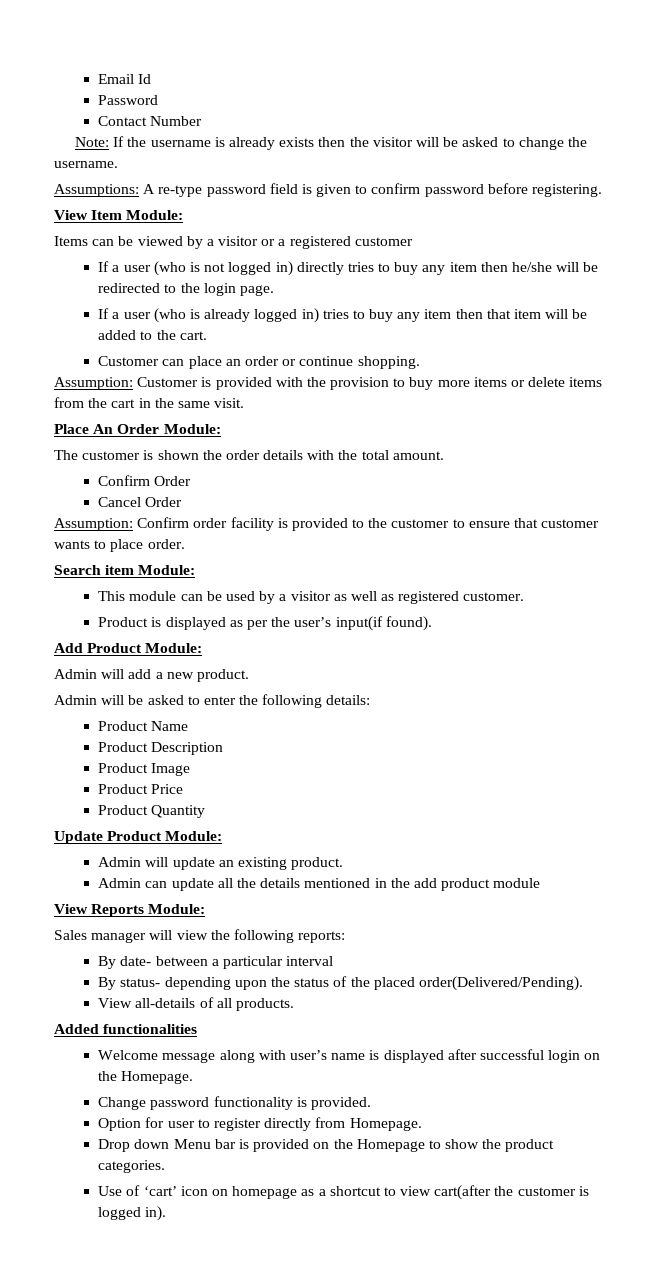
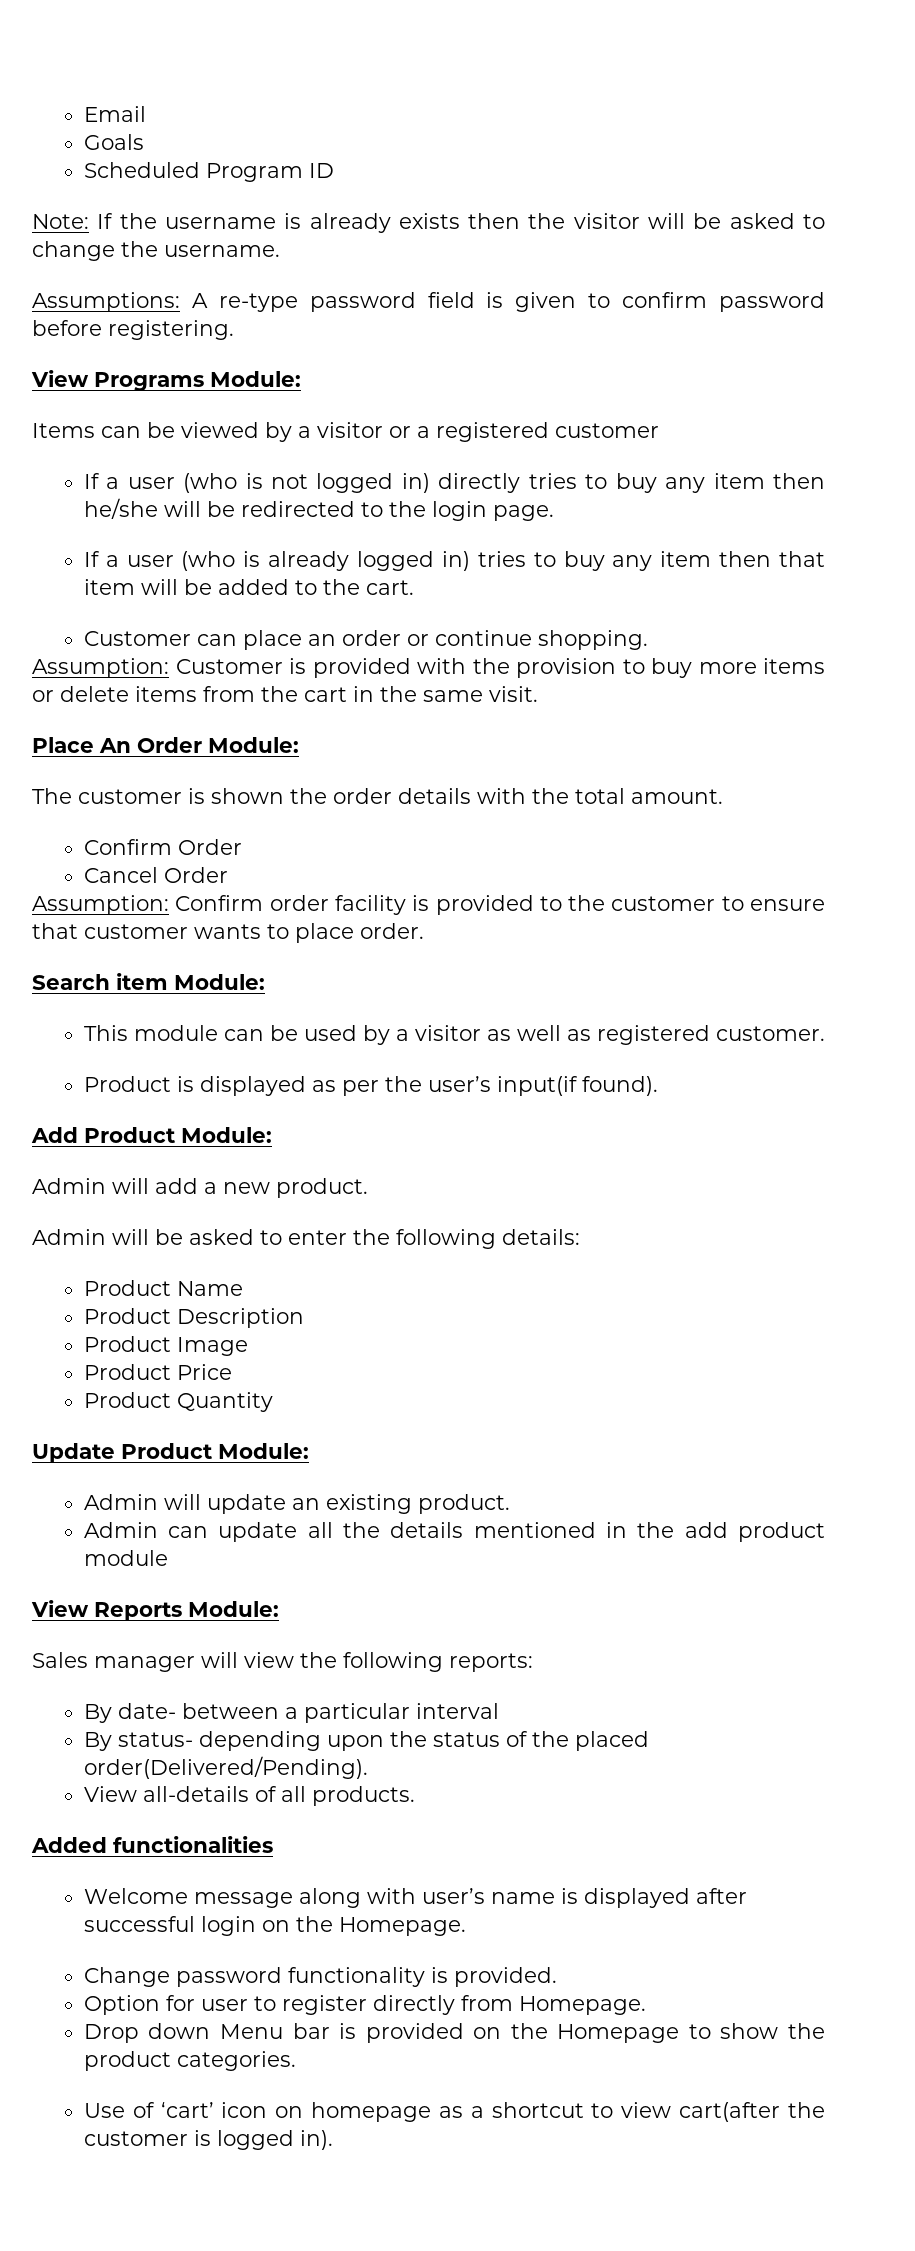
- Email Id
- Password
- Contact Number
+ Email
+ Goals
+ Scheduled Program ID
- View Item Module:
+ View Programs Module:

